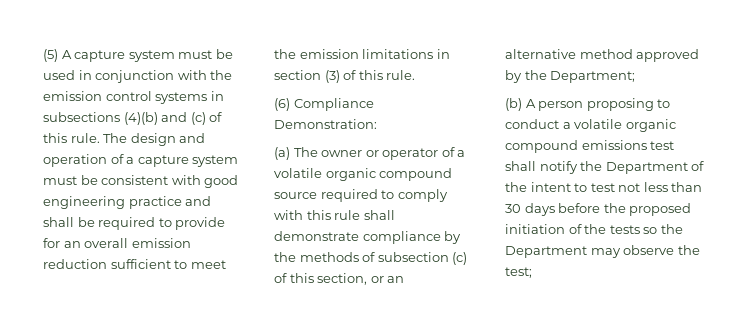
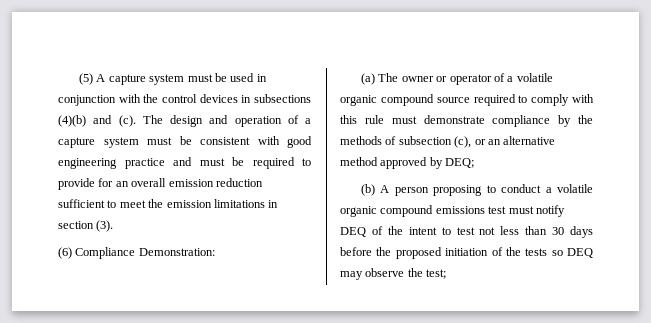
- (5) A capture system must be used in conjunction with the emission control systems in subsections (4)(b) and (c) of this rule.
+ (5) A capture system must be used in conjunction with the control devices in subsections (4)(b) and (c).
- The design and operation of a capture system must be consistent with good engineering practice and shall be required to provide for an overall emission reduction sufficient to meet the emission limitations in section (3) of this rule.
+ The design and operation of a capture system must be consistent with good engineering practice and must be required to provide for an overall emission reduction sufficient to meet the emission limitations in section (3).
- (a) The owner or operator of a volatile organic compound source required to comply with this rule shall demonstrate compliance by the methods of subsection (c) of this section, or an alternative method approved by the Department;
+ (a) The owner or operator of a volatile organic compound source required to comply with this rule must demonstrate compliance by the methods of subsection (c), or an alternative method approved by DEQ;
- (b) A person proposing to conduct a volatile organic compound emissions test shall notify the Department of the intent to test not less than 30 days before the proposed initiation of the tests so the Department may observe the test;
+ (b) A person proposing to conduct a volatile organic compound emissions test must notify DEQ of the intent to test not less than 30 days before the proposed initiation of the tests so DEQ may observe the test;

